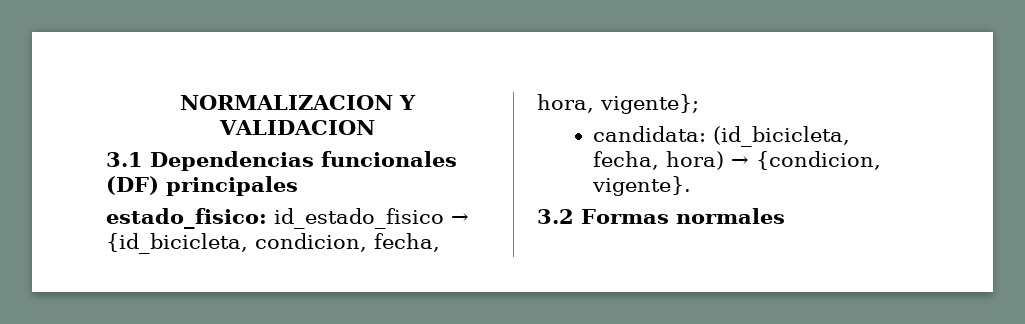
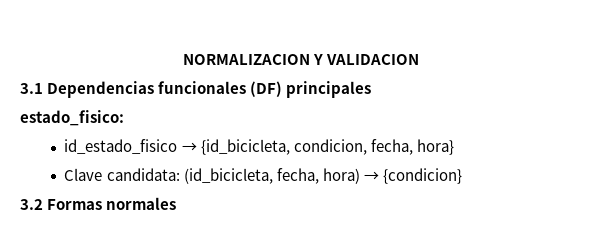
- estado_fisico: id_estado_fisico → {id_bicicleta, condicion, fecha, hora, vigente};
- candidata: (id_bicicleta, fecha, hora) → {condicion, vigente}.
+ estado_fisico:
+ id_estado_fisico → {id_bicicleta, condicion, fecha, hora}
+ Clave candidata: (id_bicicleta, fecha, hora) → {condicion}

